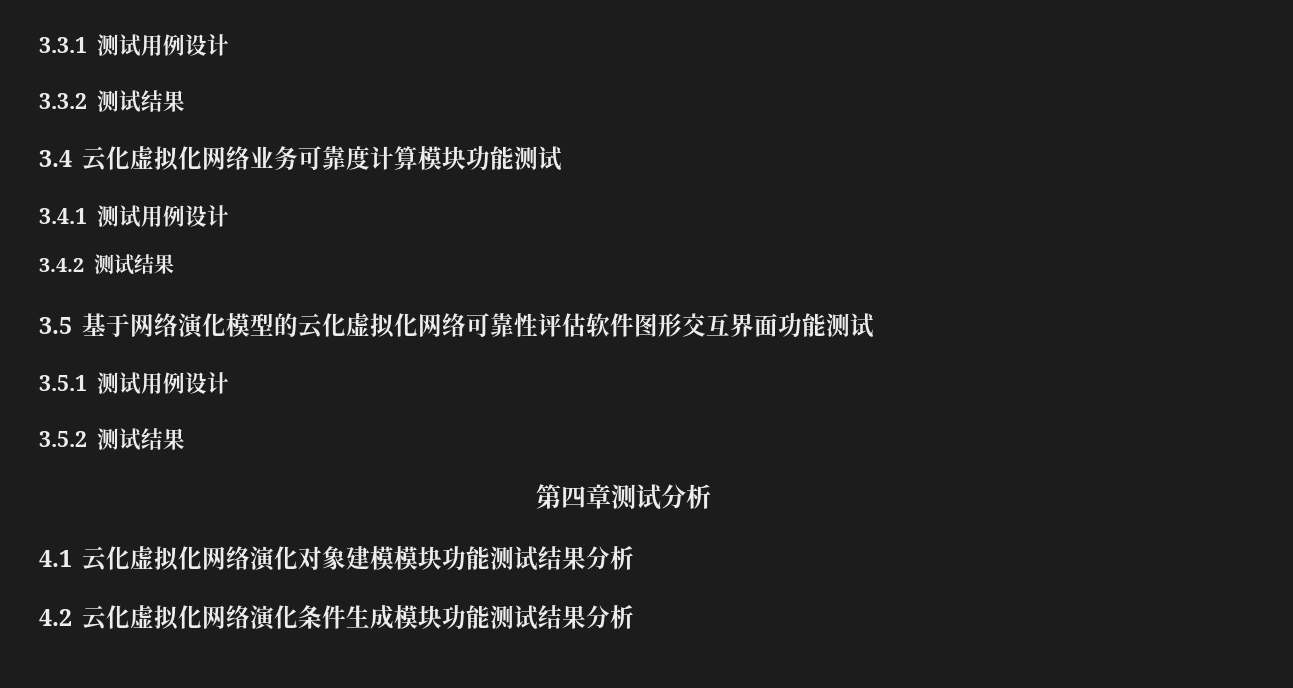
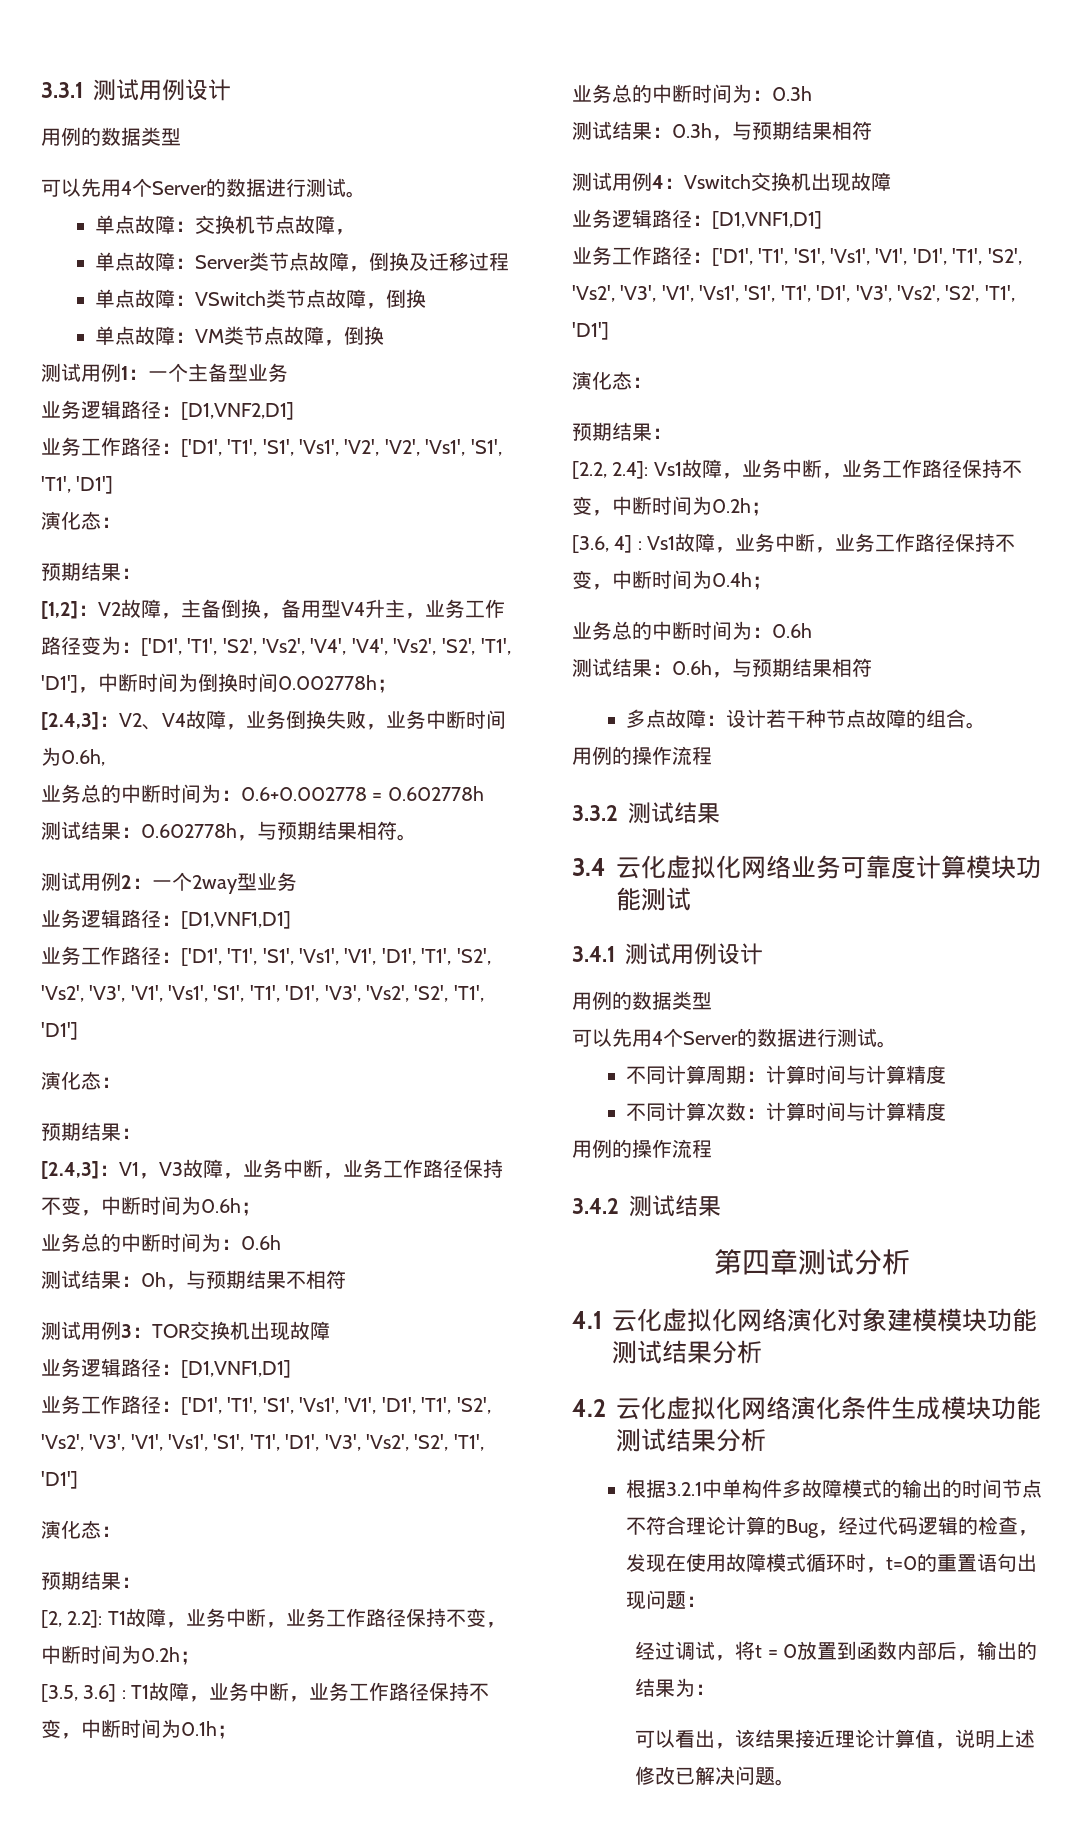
  3.3.1测试用例设计
+ 用例的数据类型
+ 可以先用4个Server的数据进行测试。
+ 单点故障：交换机节点故障，
+ 单点故障：Server类节点故障，倒换及迁移过程
+ 单点故障：VSwitch类节点故障，倒换
+ 单点故障：VM类节点故障，倒换
+ 测试用例1：一个主备型业务
+ 业务逻辑路径：[D1,VNF2,D1]
+ 业务工作路径：['D1', 'T1', 'S1', 'Vs1', 'V2', 'V2', 'Vs1', 'S1', 'T1', 'D1']
+ 演化态：
+ 预期结果：
+ [1,2]：V2故障，主备倒换，备用型V4升主，业务工作路径变为：['D1', 'T1', 'S2', 'Vs2', 'V4', 'V4', 'Vs2', 'S2', 'T1', 'D1']，中断时间为倒换时间0.002778h；
+ [2.4,3]：V2、V4故障，业务倒换失败，业务中断时间为0.6h,
+ 业务总的中断时间为：0.6+0.002778 = 0.602778h
+ 测试结果：0.602778h，与预期结果相符。
+ 测试用例2：一个2way型业务
+ 业务逻辑路径：[D1,VNF1,D1]
+ 业务工作路径：['D1', 'T1', 'S1', 'Vs1', 'V1', 'D1', 'T1', 'S2', 'Vs2', 'V3', 'V1', 'Vs1', 'S1', 'T1', 'D1', 'V3', 'Vs2', 'S2', 'T1', 'D1']
+ 演化态：
+ 预期结果：
+ [2.4,3]：V1，V3故障，业务中断，业务工作路径保持不变，中断时间为0.6h；
+ 业务总的中断时间为：0.6h
+ 测试结果：0h，与预期结果不相符
+ 测试用例3：TOR交换机出现故障
+ 业务逻辑路径：[D1,VNF1,D1]
+ 业务工作路径：['D1', 'T1', 'S1', 'Vs1', 'V1', 'D1', 'T1', 'S2', 'Vs2', 'V3', 'V1', 'Vs1', 'S1', 'T1', 'D1', 'V3', 'Vs2', 'S2', 'T1', 'D1']
+ 演化态：
+ 预期结果：
+ [2, 2.2]: T1故障，业务中断，业务工作路径保持不变，中断时间为0.2h；
+ [3.5, 3.6] : T1故障，业务中断，业务工作路径保持不变，中断时间为0.1h；
+ 业务总的中断时间为：0.3h
+ 测试结果：0.3h，与预期结果相符
+ 测试用例4：Vswitch交换机出现故障
+ 业务逻辑路径：[D1,VNF1,D1]
+ 业务工作路径：['D1', 'T1', 'S1', 'Vs1', 'V1', 'D1', 'T1', 'S2', 'Vs2', 'V3', 'V1', 'Vs1', 'S1', 'T1', 'D1', 'V3', 'Vs2', 'S2', 'T1', 'D1']
+ 演化态：
+ 预期结果：
+ [2.2, 2.4]: Vs1故障，业务中断，业务工作路径保持不变，中断时间为0.2h；
+ [3.6, 4] : Vs1故障，业务中断，业务工作路径保持不变，中断时间为0.4h；
+ 业务总的中断时间为：0.6h
+ 测试结果：0.6h，与预期结果相符
+ 多点故障：设计若干种节点故障的组合。
+ 用例的操作流程
  3.4.1测试用例设计
+ 用例的数据类型
+ 可以先用4个Server的数据进行测试。
+ 不同计算周期：计算时间与计算精度
+ 不同计算次数：计算时间与计算精度
+ 用例的操作流程
  3.4.2测试结果
- 3.5基于网络演化模型的云化虚拟化网络可靠性评估软件图形交互界面功能测试
- 3.5.1测试用例设计
- 3.5.2测试结果
+ 根据3.2.1中单构件多故障模式的输出的时间节点不符合理论计算的Bug，经过代码逻辑的检查，发现在使用故障模式循环时，t=0的重置语句出现问题：
+ 经过调试，将t = 0放置到函数内部后，输出的结果为：
+ 可以看出，该结果接近理论计算值，说明上述修改已解决问题。

